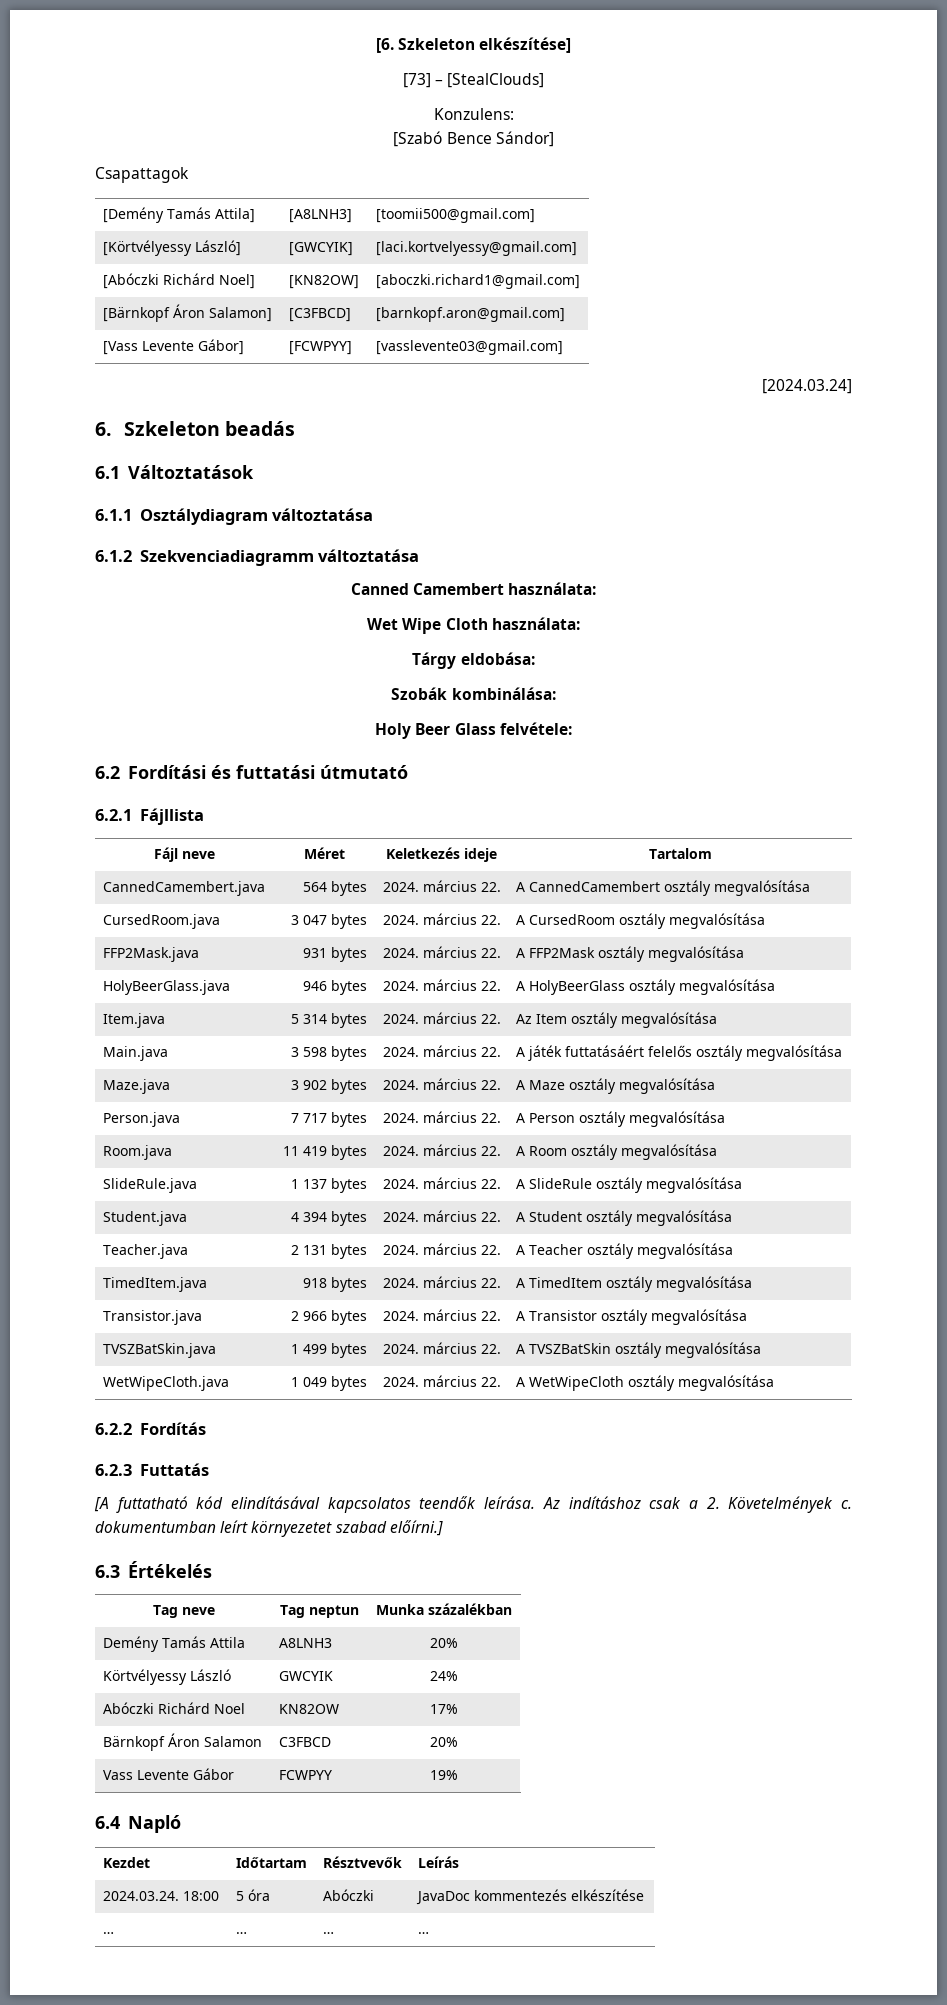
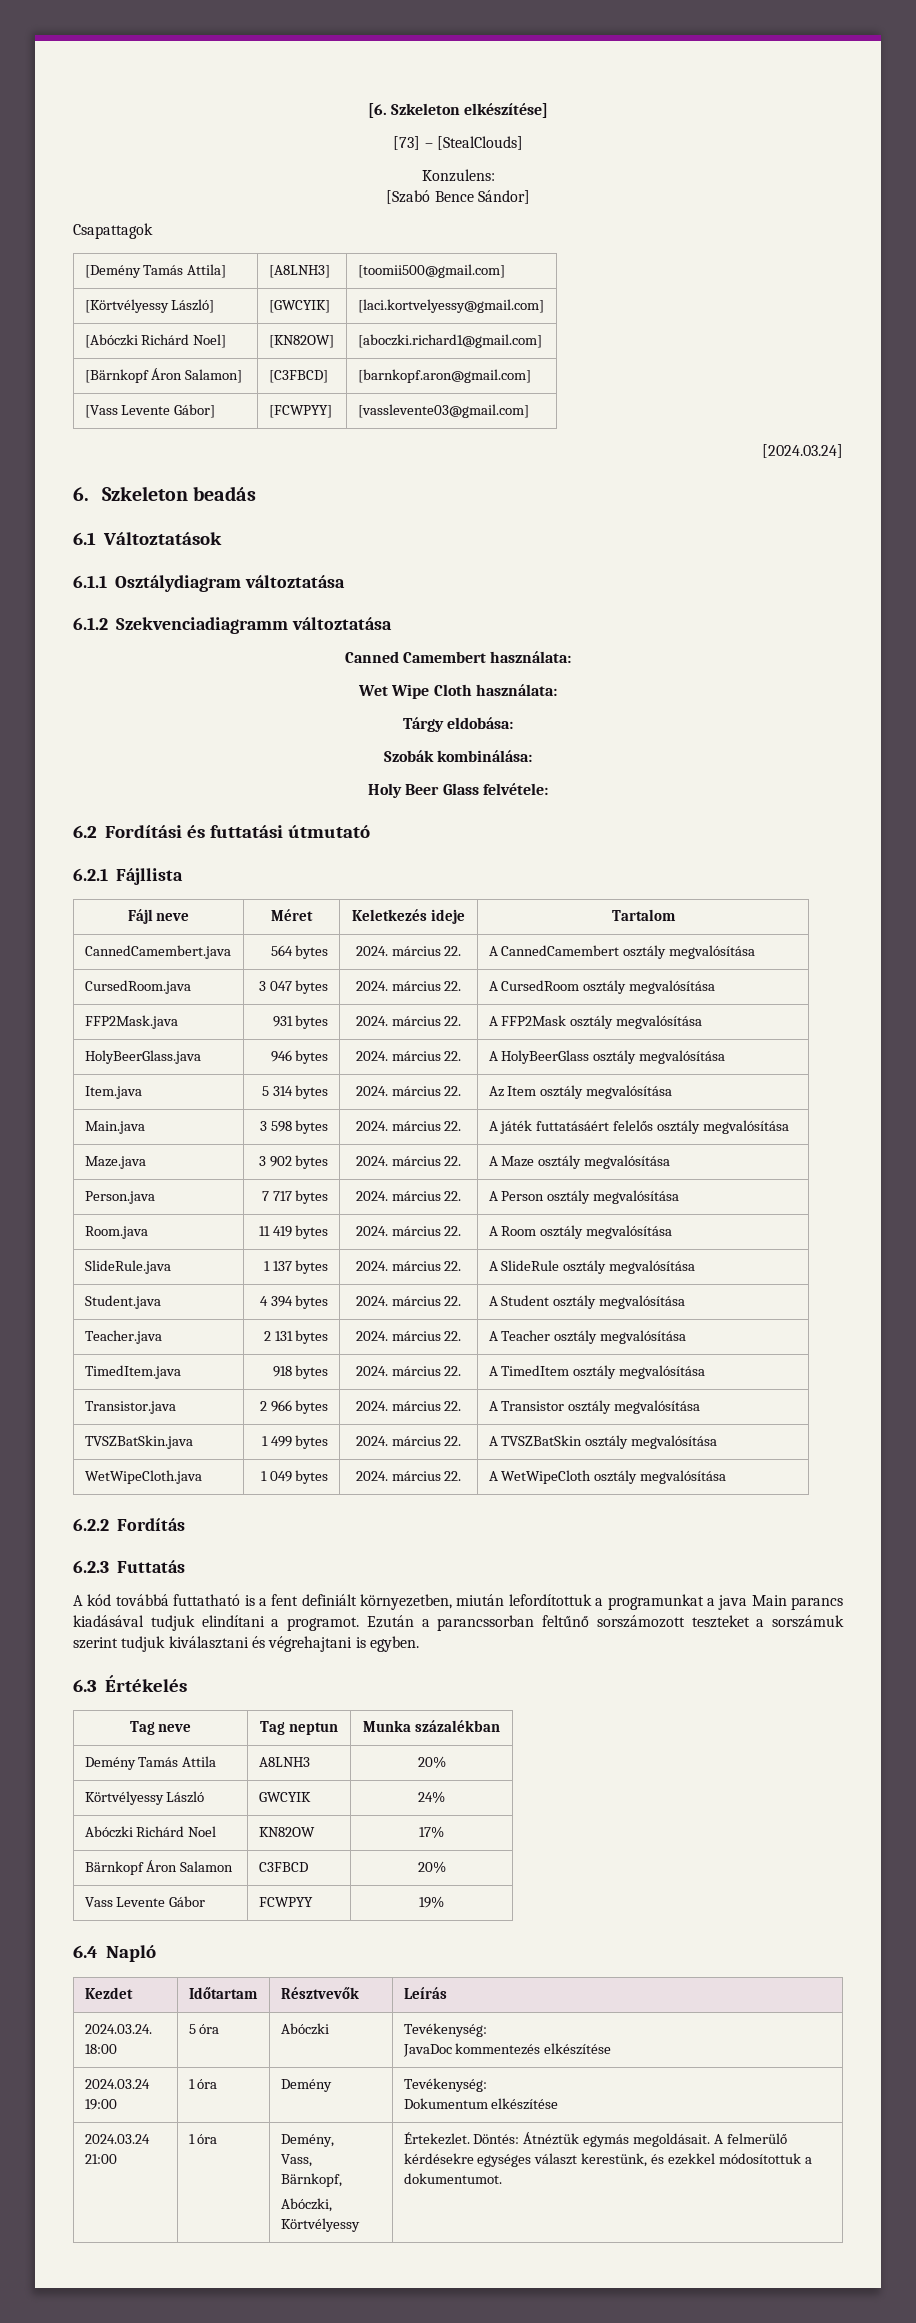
- [A futtatható kód elindításával kapcsolatos teendők leírása. Az indításhoz csak a 2. Követelmények c. dokumentumban leírt környezetet szabad előírni.]
+ A kód továbbá futtatható is a fent definiált környezetben, miután lefordítottuk a programunkat a java Main parancs kiadásával tudjuk elindítani a programot. Ezután a parancssorban feltűnő sorszámozott teszteket a sorszámuk szerint tudjuk kiválasztani és végrehajtani is egyben.
- 2024.03.24. 18:00 | 5 óra | Abóczki | JavaDoc kommentezés elkészítése
+ 2024.03.24. 18:00 | 5 óra | Abóczki | Tevékenység:
+ JavaDoc kommentezés elkészítése
- … | … | … | …
+ 2024.03.24 19:00 | 1 óra | Demény | Tevékenység:
+ Dokumentum elkészítése
+ 2024.03.24 21:00 | 1 óra | Demény,
+ Vass,
+ Bärnkopf,
+ Abóczki, Körtvélyessy | Értekezlet. Döntés: Átnéztük egymás megoldásait. A felmerülő kérdésekre egységes választ kerestünk, és ezekkel módosítottuk a dokumentumot.

